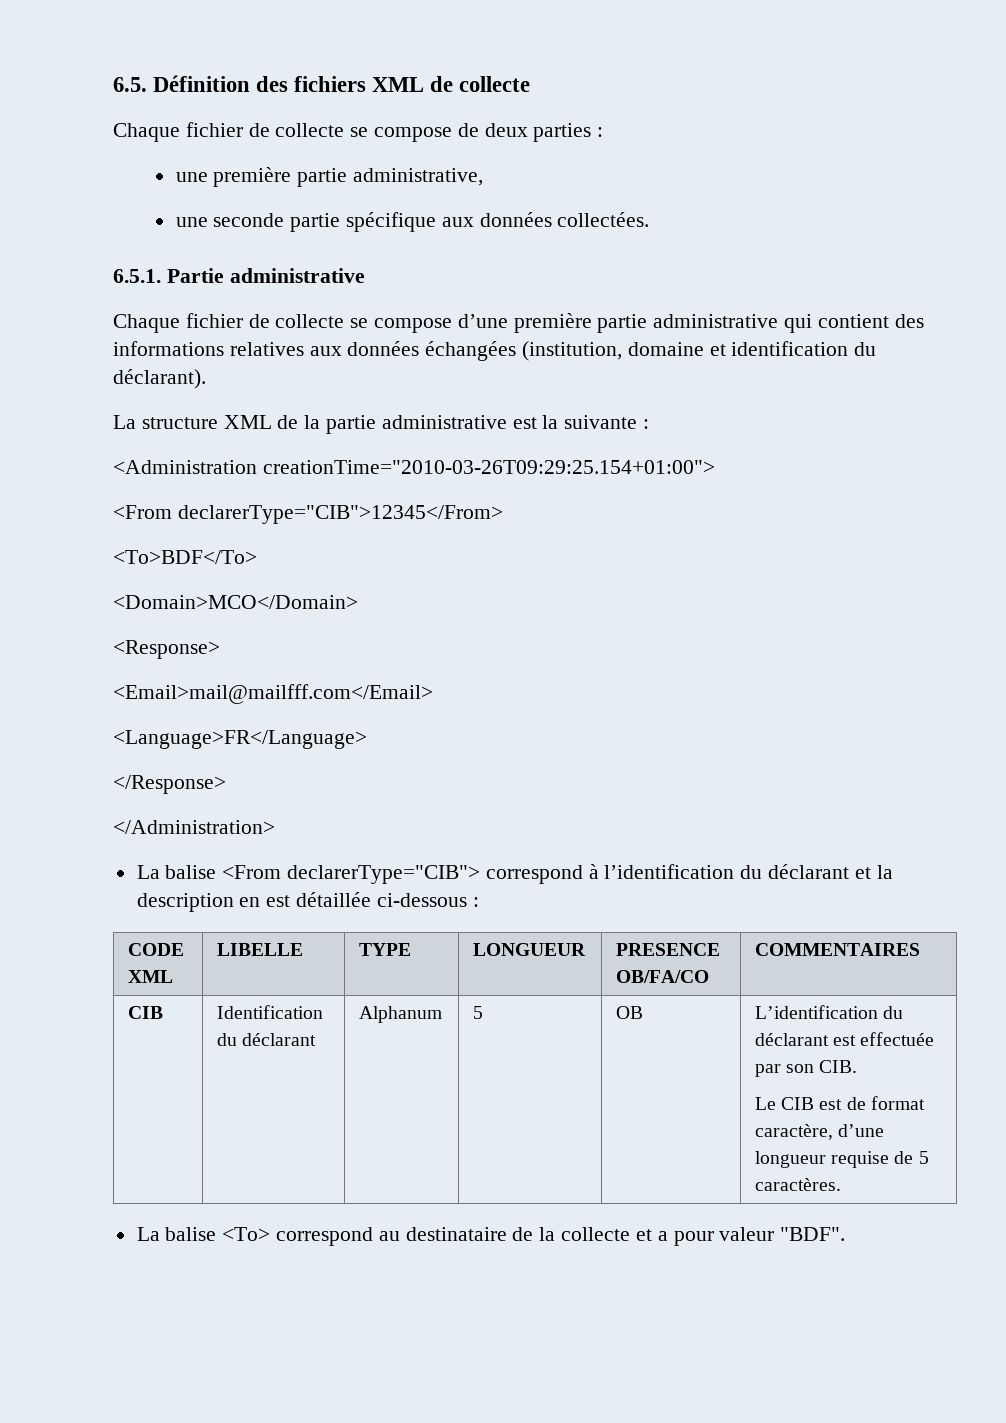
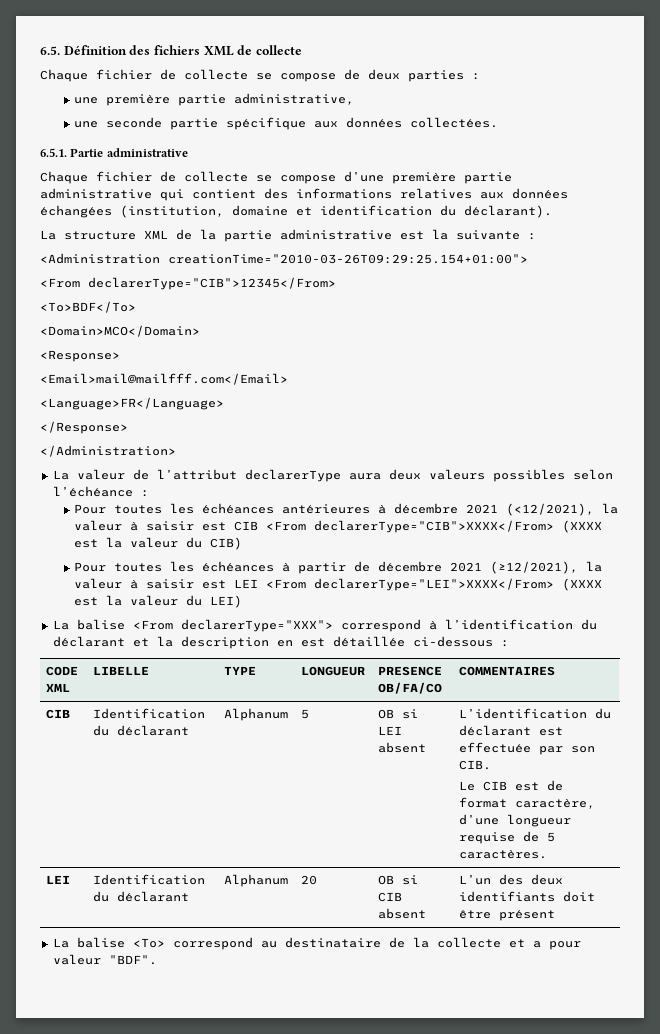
+ La valeur de l’attribut declarerType aura deux valeurs possibles selon l’échéance :
+ Pour toutes les échéances antérieures à décembre 2021 (<12/2021), la valeur à saisir est CIB <From declarerType="CIB">XXXX</From> (XXXX est la valeur du CIB)
+ Pour toutes les échéances à partir de décembre 2021 (≥12/2021), la valeur à saisir est LEI <From declarerType="LEI">XXXX</From> (XXXX est la valeur du LEI)
- La balise <From declarerType="CIB"> correspond à l’identification du déclarant et la description en est détaillée ci-dessous :
+ La balise <From declarerType="XXX"> correspond à l’identification du déclarant et la description en est détaillée ci-dessous :
- CIB | Identification du déclarant | Alphanum | 5 | OB | L’identification du déclarant est effectuée par son CIB.
+ CIB | Identification du déclarant | Alphanum | 5 | OB si LEI absent | L’identification du déclarant est effectuée par son CIB.
+ LEI | Identification du déclarant | Alphanum | 20 | OB si CIB absent | L’un des deux identifiants doit être présent

